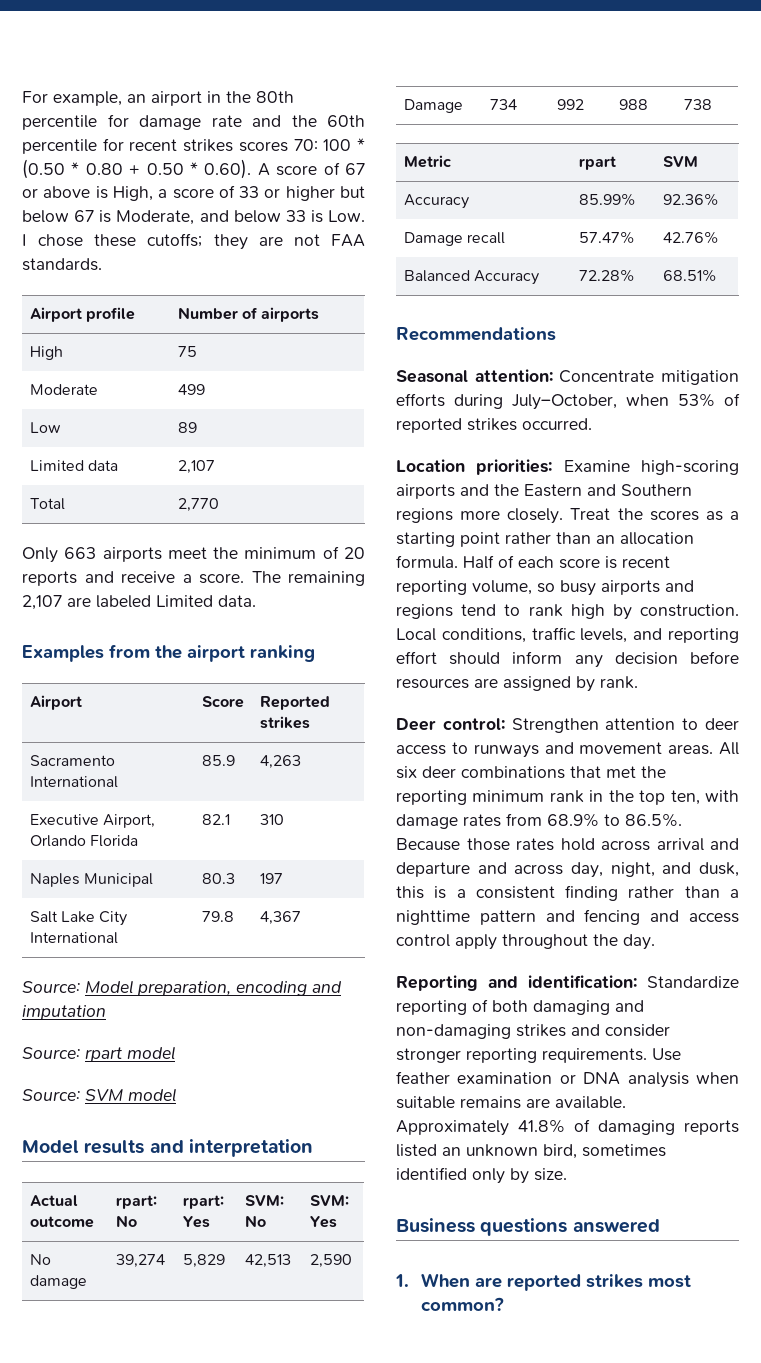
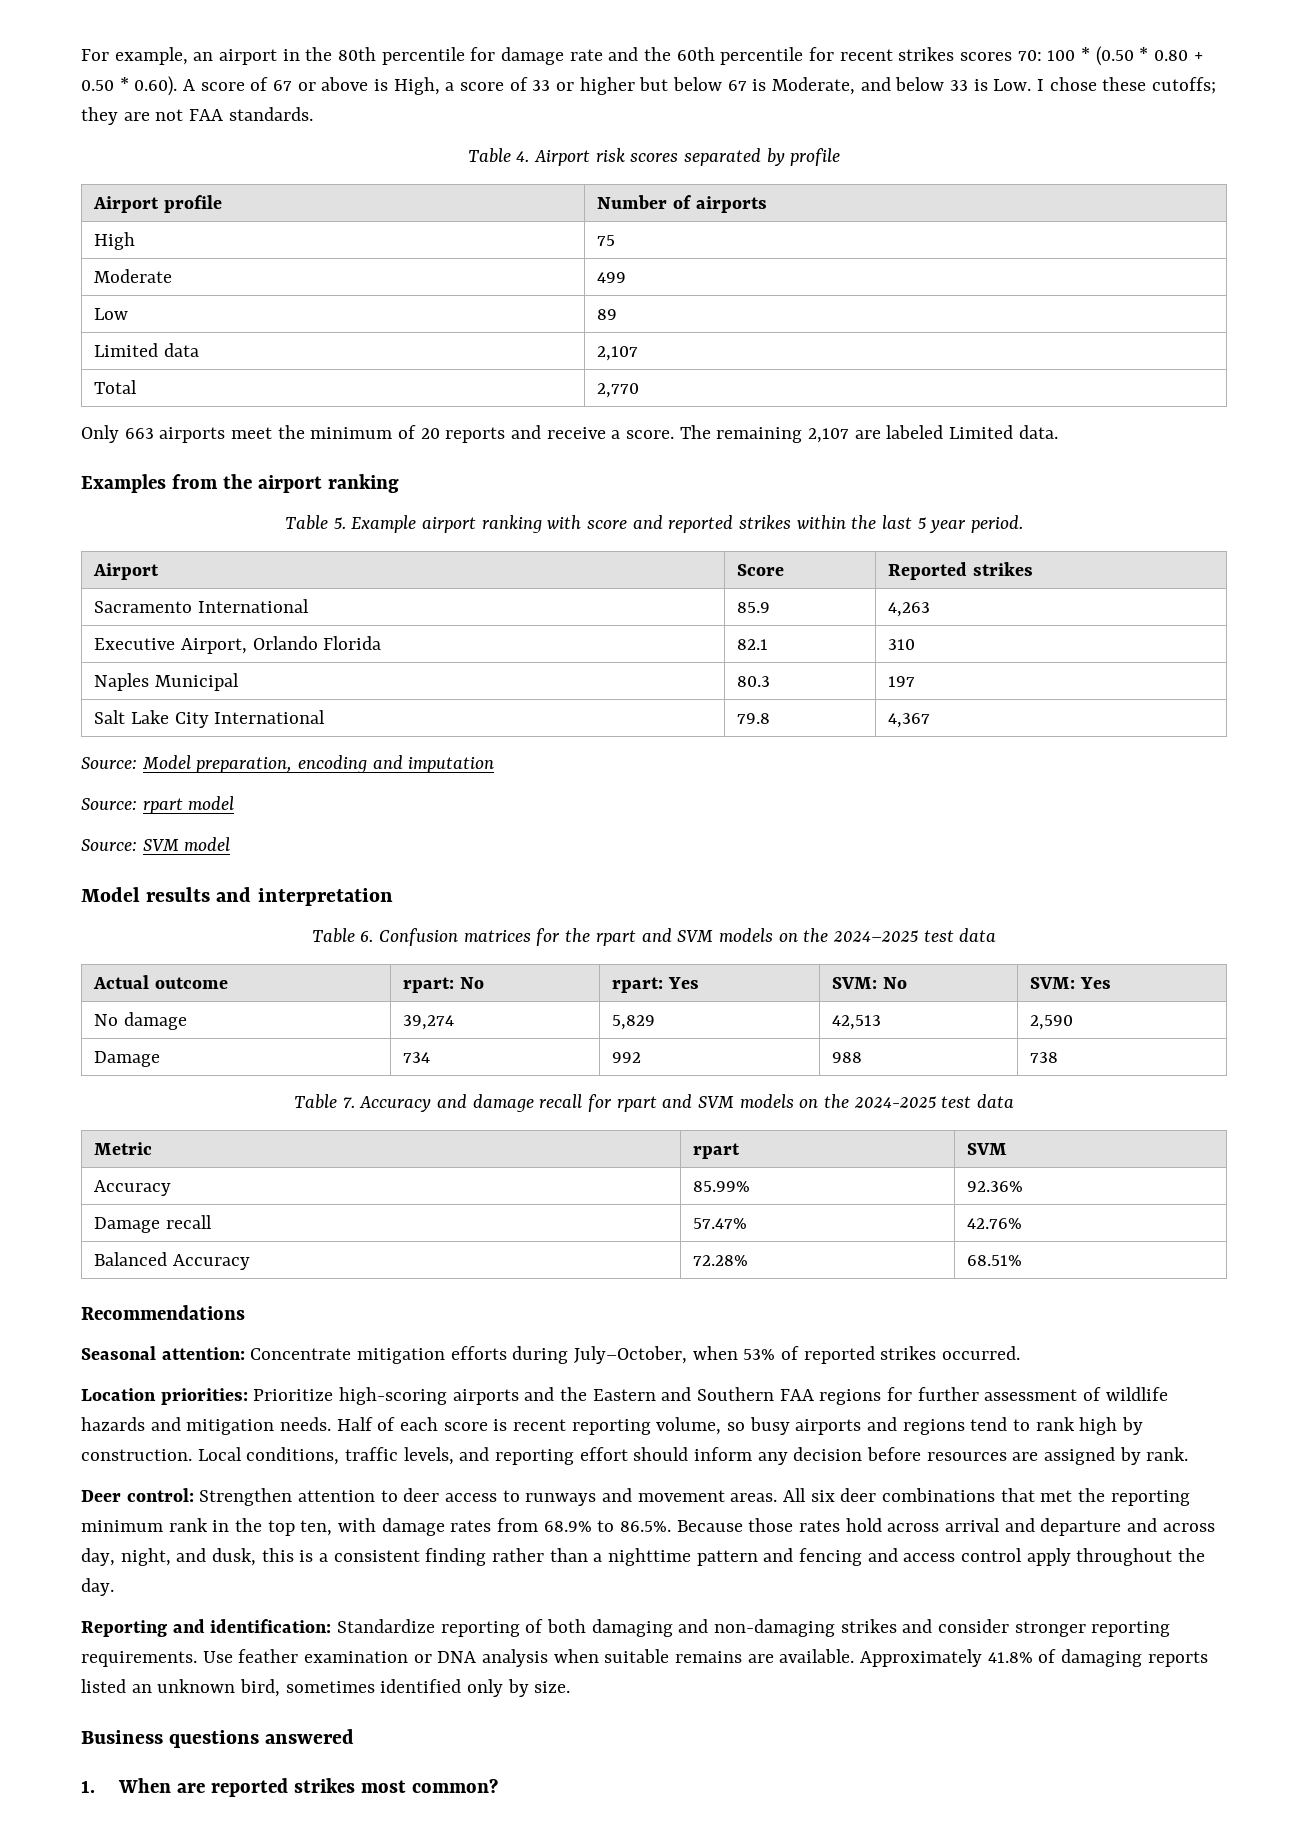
+ Table 4. Airport risk scores separated by profile
+ Table 5. Example airport ranking with score and reported strikes within the last 5 year period.
+ Table 6. Confusion matrices for the rpart and SVM models on the 2024–2025 test data
+ Table 7. Accuracy and damage recall for rpart and SVM models on the 2024-2025 test data
- Location priorities: Examine high-scoring airports and the Eastern and Southern regions more closely. Treat the scores as a starting point rather than an allocation formula.
+ Location priorities: Prioritize high-scoring airports and the Eastern and Southern FAA regions for further assessment of wildlife hazards and mitigation needs.

